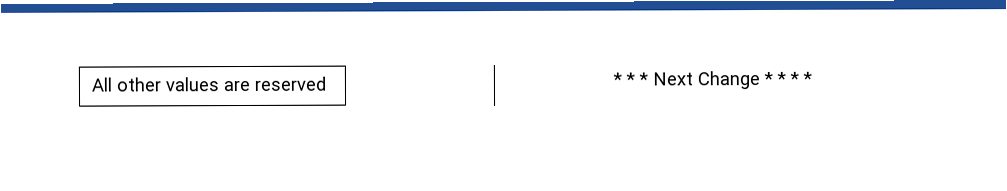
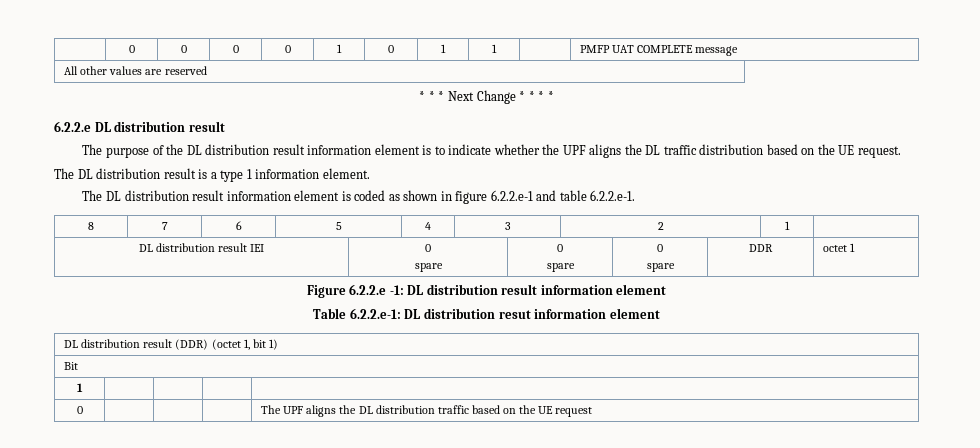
+ | 0 | 0 | 0 | 0 | 1 | 0 | 1 | 1 | | PMFP UAT COMPLETE message
+ 6.2.2.e DL distribution result
+ The purpose of the DL distribution result information element is to indicate whether the UPF aligns the DL traffic distribution based on the UE request.
+ The DL distribution result is a type 1 information element.
+ The DL distribution result information element is coded as shown in figure 6.2.2.e-1 and table 6.2.2.e-1.
+ 8 | 7 | 6 | 5 | 4 | 3 | 2 | 1 |
+ DL distribution result IEI | 0
+ spare | 0
+ spare | 0
+ spare | DDR | octet 1
+ Figure 6.2.2.e -1: DL distribution result information element
+ Table 6.2.2.e-1: DL distribution resut information element
+ DL distribution result (DDR) (octet 1, bit 1)
+ Bit
+ 1 | | | |
+ 0 | | | | The UPF aligns the DL distribution traffic based on the UE request

